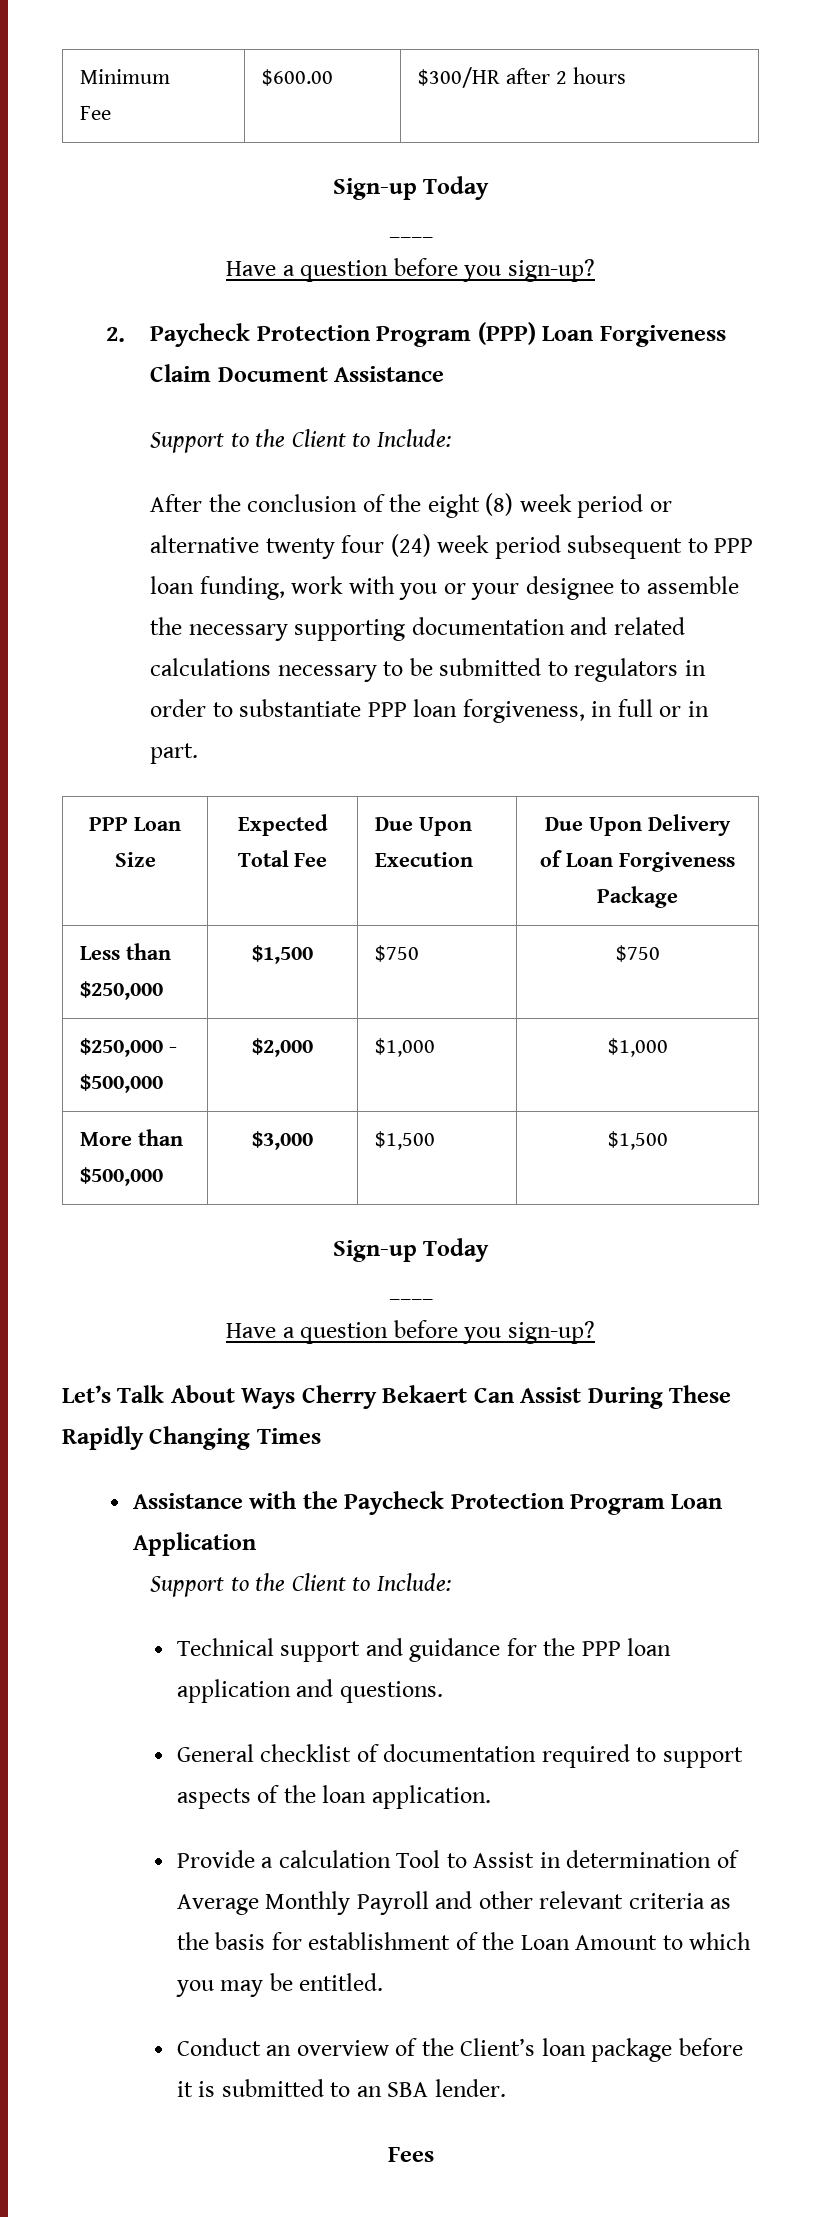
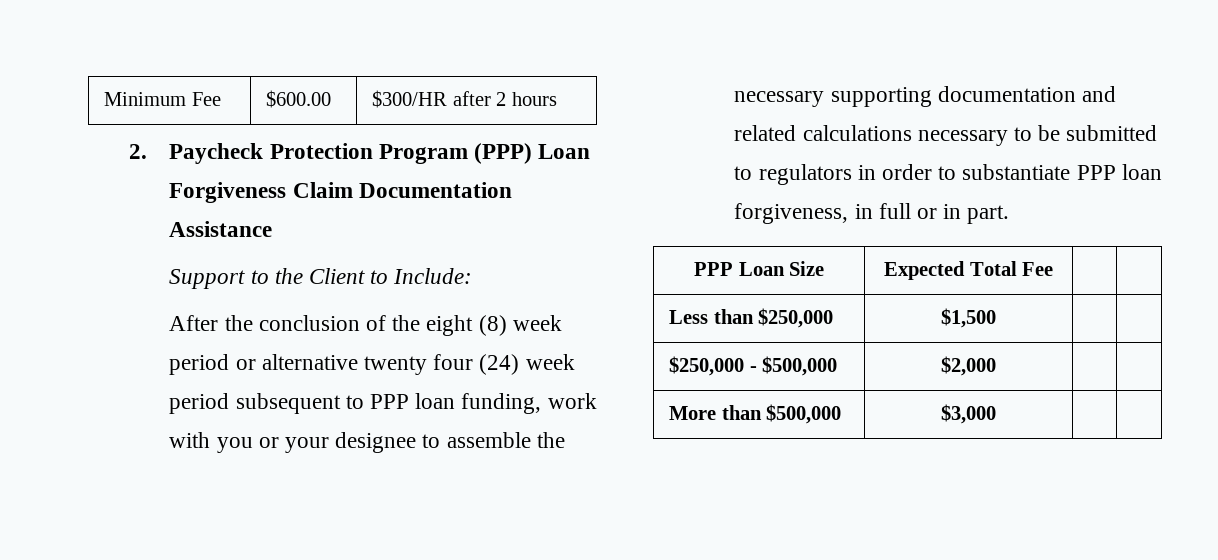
- Minimum
- Fee | $600.00 | $300/HR after 2 hours
- Sign-up Today
- ____
- Have a question before you sign-up?
+ Minimum Fee | $600.00 | $300/HR after 2 hours
- 2. Paycheck Protection Program (PPP) Loan Forgiveness Claim Document Assistance
+ 2. Paycheck Protection Program (PPP) Loan Forgiveness Claim Documentation Assistance
- PPP Loan Size | Expected Total Fee | Due Upon Execution | Due Upon Delivery of Loan Forgiveness Package
+ PPP Loan Size | Expected Total Fee | |
- Less than $250,000 | $1,500 | $750 | $750
+ Less than $250,000 | $1,500 | |
- $250,000 - $500,000 | $2,000 | $1,000 | $1,000
+ $250,000 - $500,000 | $2,000 | |
- More than $500,000 | $3,000 | $1,500 | $1,500
- Sign-up Today
- ____
- Have a question before you sign-up?
- Let’s Talk About Ways Cherry Bekaert Can Assist During These Rapidly Changing Times
- Assistance with the Paycheck Protection Program Loan Application
- Support to the Client to Include:
- Technical support and guidance for the PPP loan application and questions.
- General checklist of documentation required to support aspects of the loan application.
- Provide a calculation Tool to Assist in determination of Average Monthly Payroll and other relevant criteria as the basis for establishment of the Loan Amount to which you may be entitled.
- Conduct an overview of the Client’s loan package before it is submitted to an SBA lender.
- Fees
+ More than $500,000 | $3,000 | |

